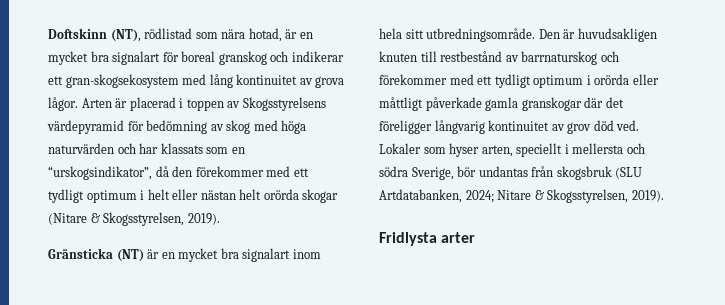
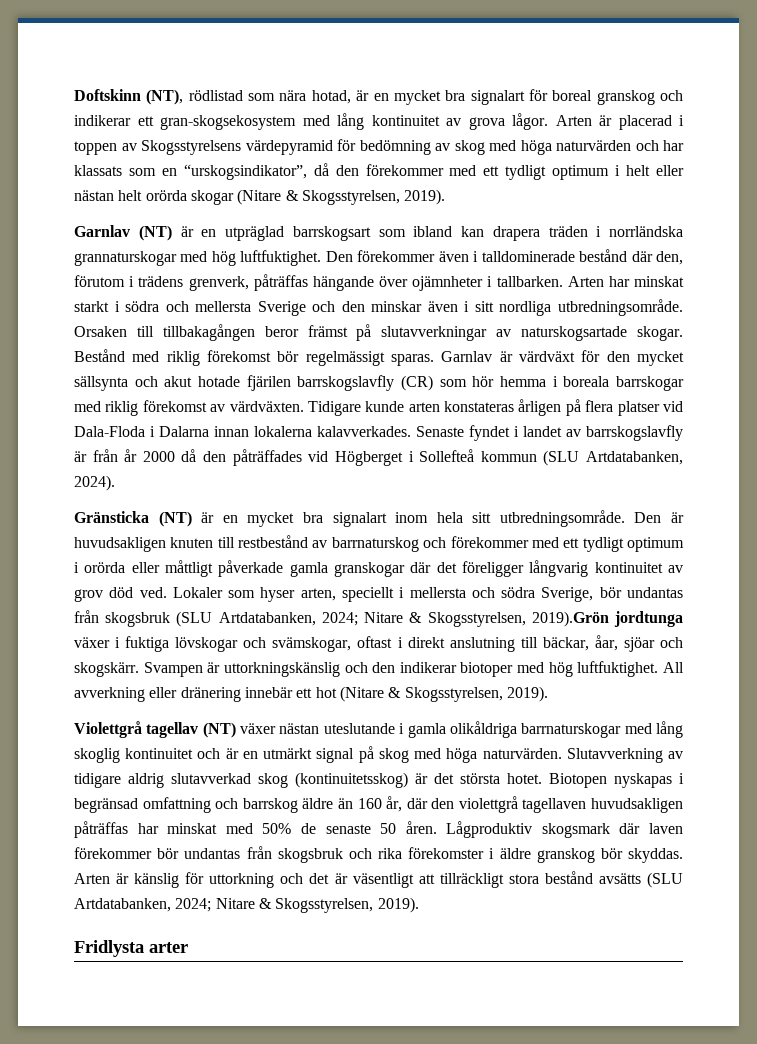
+ Garnlav (NT) är en utpräglad barrskogsart som ibland kan drapera träden i norrländska grannaturskogar med hög luftfuktighet. Den förekommer även i talldominerade bestånd där den, förutom i trädens grenverk, påträffas hängande över ojämnheter i tallbarken. Arten har minskat starkt i södra och mellersta Sverige och den minskar även i sitt nordliga utbredningsområde. Orsaken till tillbakagången beror främst på slutavverkningar av naturskogsartade skogar. Bestånd med riklig förekomst bör regelmässigt sparas. Garnlav är värdväxt för den mycket sällsynta och akut hotade fjärilen barrskogslavfly (CR) som hör hemma i boreala barrskogar med riklig förekomst av värdväxten. Tidigare kunde arten konstateras årligen på flera platser vid Dala-Floda i Dalarna innan lokalerna kalavverkades. Senaste fyndet i landet av barrskogslavfly är från år 2000 då den påträffades vid Högberget i Sollefteå kommun (SLU Artdatabanken, 2024).
- Lokaler som hyser arten, speciellt i mellersta och södra Sverige, bör undantas från skogsbruk (SLU Artdatabanken, 2024; Nitare & Skogsstyrelsen, 2019).
+ Lokaler som hyser arten, speciellt i mellersta och södra Sverige, bör undantas från skogsbruk (SLU Artdatabanken, 2024; Nitare & Skogsstyrelsen, 2019).Grön jordtunga växer i fuktiga lövskogar och svämskogar, oftast i direkt anslutning till bäckar, åar, sjöar och skogskärr. Svampen är uttorkningskänslig och den indikerar biotoper med hög luftfuktighet. All avverkning eller dränering innebär ett hot (Nitare & Skogsstyrelsen, 2019).
+ Violettgrå tagellav (NT) växer nästan uteslutande i gamla olikåldriga barrnaturskogar med lång skoglig kontinuitet och är en utmärkt signal på skog med höga naturvärden. Slutavverkning av tidigare aldrig slutavverkad skog (kontinuitetsskog) är det största hotet. Biotopen nyskapas i begränsad omfattning och barrskog äldre än 160 år, där den violettgrå tagellaven huvudsakligen påträffas har minskat med 50% de senaste 50 åren. Lågproduktiv skogsmark där laven förekommer bör undantas från skogsbruk och rika förekomster i äldre granskog bör skyddas. Arten är känslig för uttorkning och det är väsentligt att tillräckligt stora bestånd avsätts (SLU Artdatabanken, 2024; Nitare & Skogsstyrelsen, 2019).

